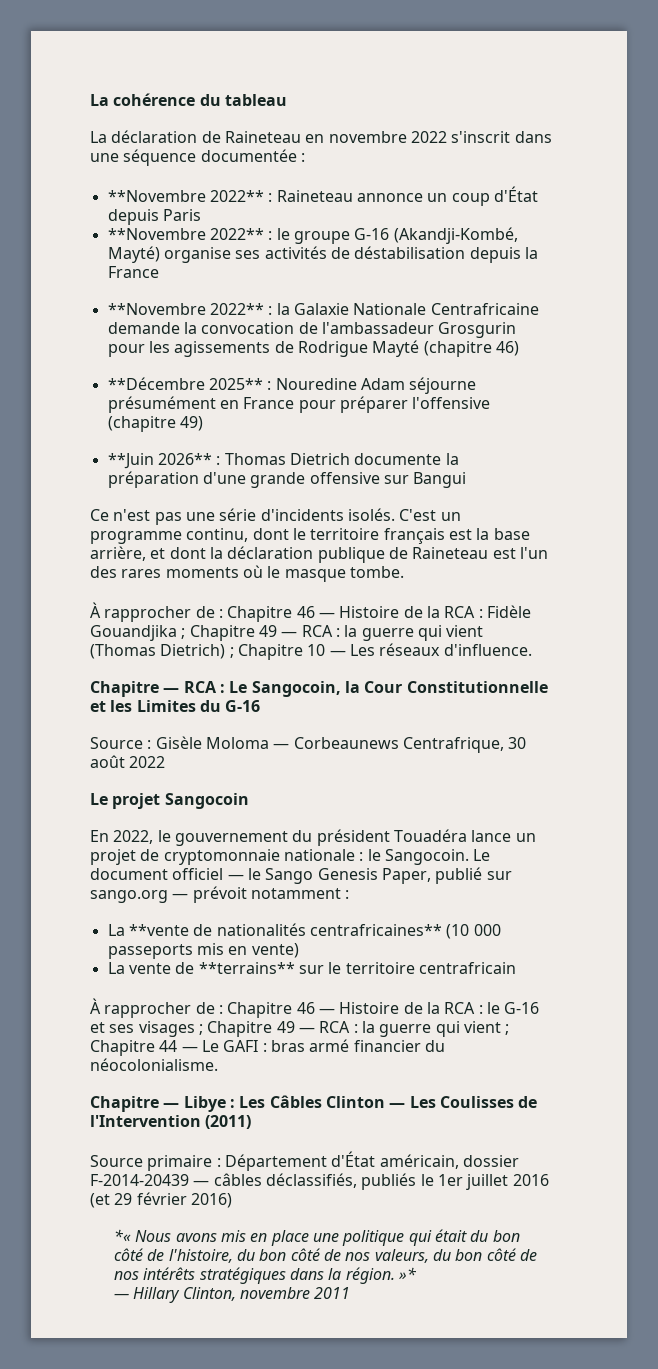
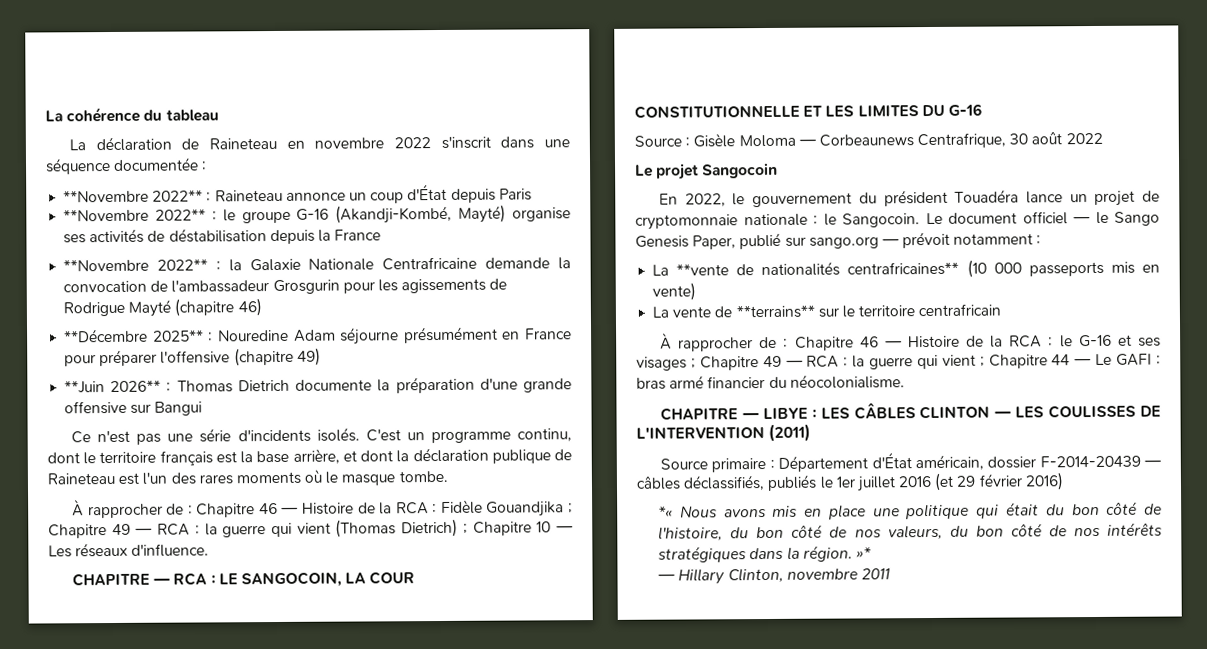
- Chapitre — RCA : Le Sangocoin, la Cour Constitutionnelle et les Limites du G-16
+ CHAPITRE — RCA : LE SANGOCOIN, LA COUR CONSTITUTIONNELLE ET LES LIMITES DU G-16
- Chapitre — Libye : Les Câbles Clinton — Les Coulisses de l'Intervention (2011)
+ CHAPITRE — LIBYE : LES CÂBLES CLINTON — LES COULISSES DE L'INTERVENTION (2011)

